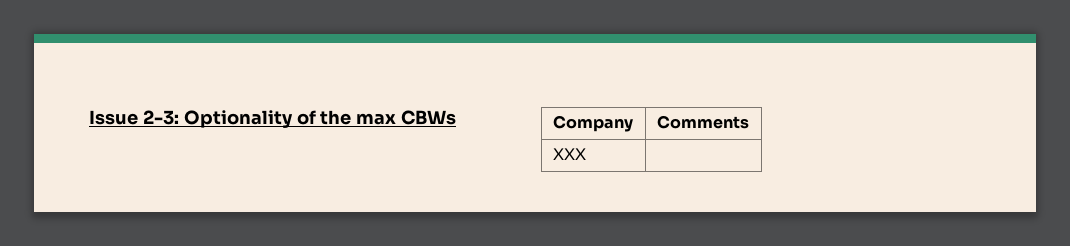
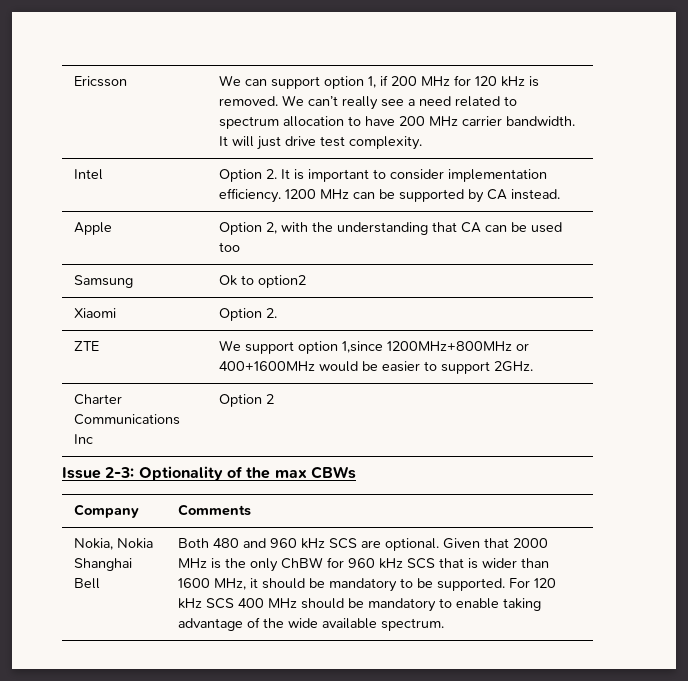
+ Ericsson | We can support option 1, if 200 MHz for 120 kHz is removed. We can’t really see a need related to spectrum allocation to have 200 MHz carrier bandwidth. It will just drive test complexity.
+ Intel | Option 2. It is important to consider implementation efficiency. 1200 MHz can be supported by CA instead.
+ Apple | Option 2, with the understanding that CA can be used too
+ Samsung | Ok to option2
+ Xiaomi | Option 2.
+ ZTE | We support option 1,since 1200MHz+800MHz or 400+1600MHz would be easier to support 2GHz.
+ Charter Communications Inc | Option 2
- XXX
+ Nokia, Nokia Shanghai Bell | Both 480 and 960 kHz SCS are optional. Given that 2000 MHz is the only ChBW for 960 kHz SCS that is wider than 1600 MHz, it should be mandatory to be supported. For 120 kHz SCS 400 MHz should be mandatory to enable taking advantage of the wide available spectrum.

